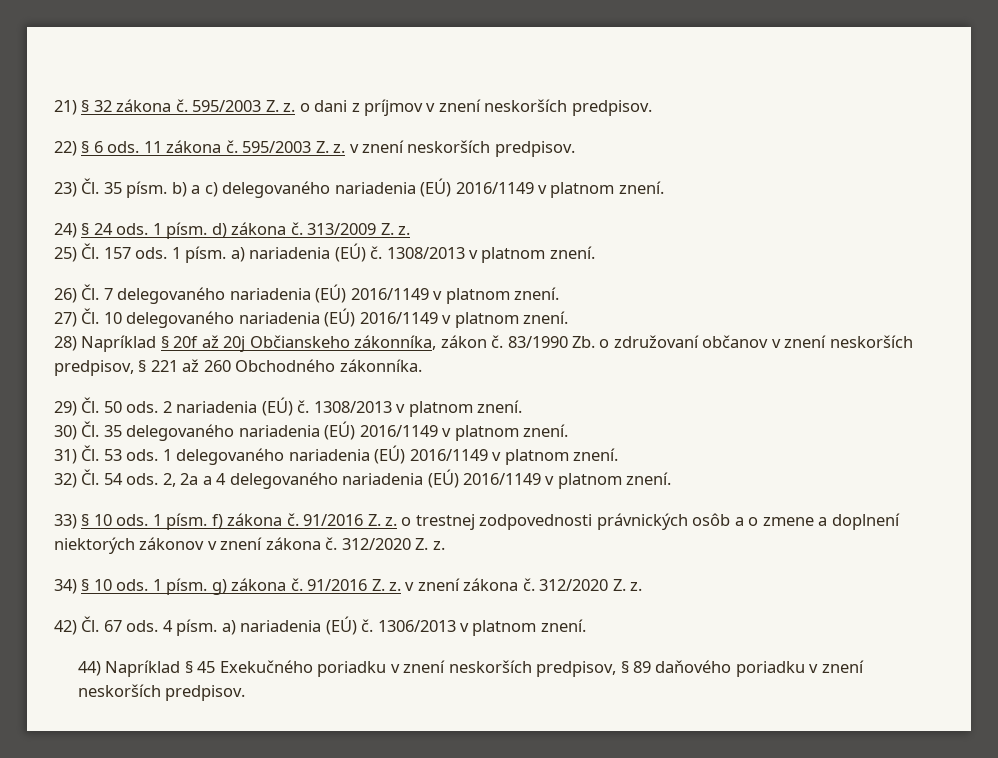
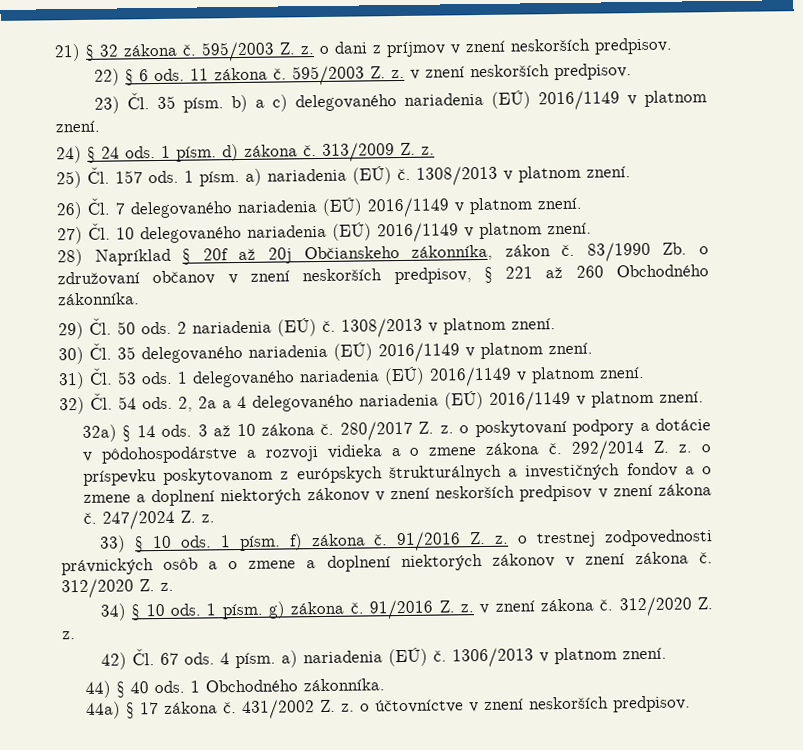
+ 32a) § 14 ods. 3 až 10 zákona č. 280/2017 Z. z. o poskytovaní podpory a dotácie v pôdohospodárstve a rozvoji vidieka a o zmene zákona č. 292/2014 Z. z. o príspevku poskytovanom z európskych štrukturálnych a investičných fondov a o zmene a doplnení niektorých zákonov v znení neskorších predpisov v znení zákona č. 247/2024 Z. z.
- 44) Napríklad § 45 Exekučného poriadku v znení neskorších predpisov, § 89 daňového poriadku v znení neskorších predpisov.
+ 44) § 40 ods. 1 Obchodného zákonníka.
+ 44a) § 17 zákona č. 431/2002 Z. z. o účtovníctve v znení neskorších predpisov.

